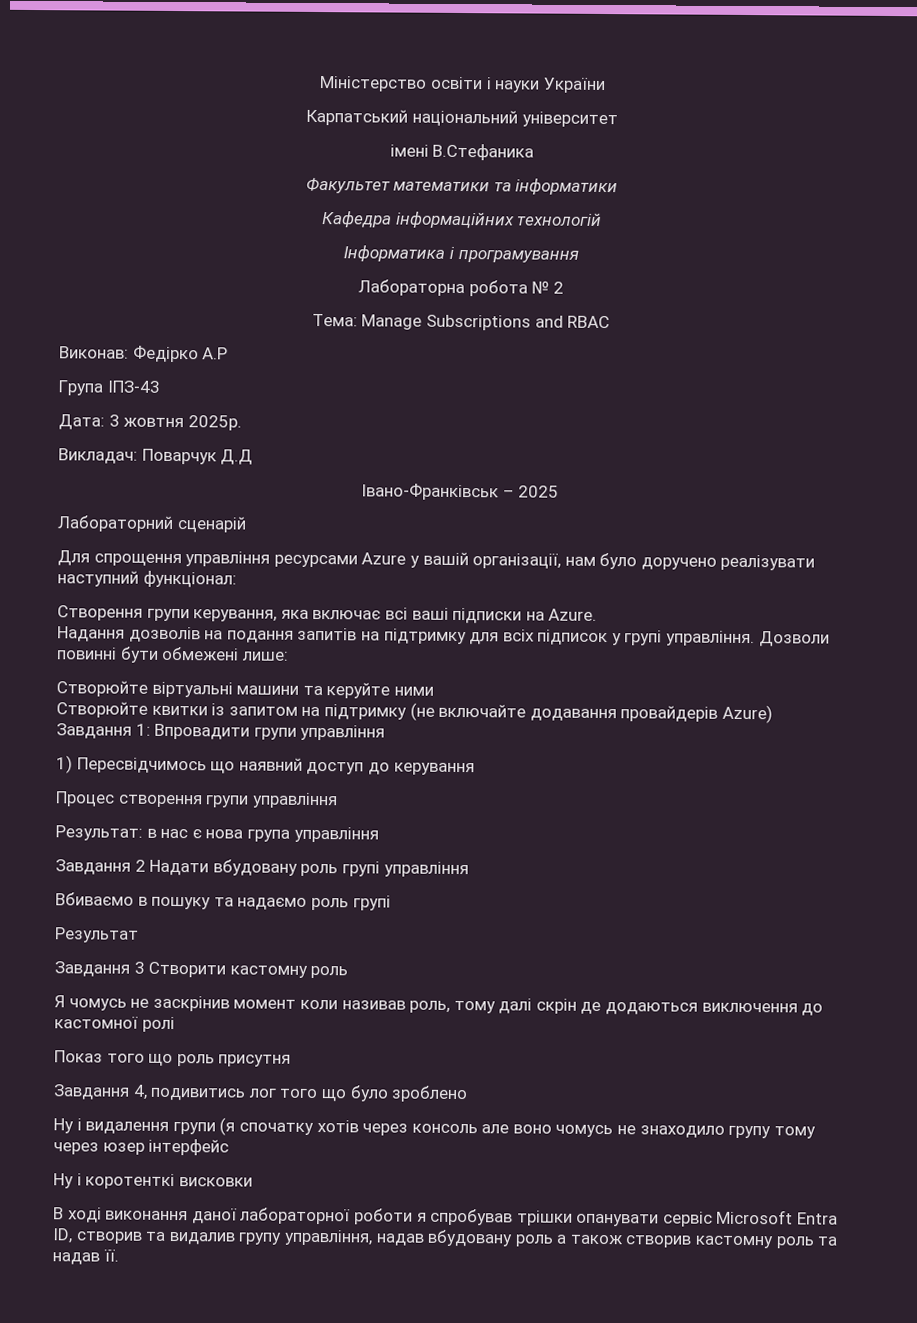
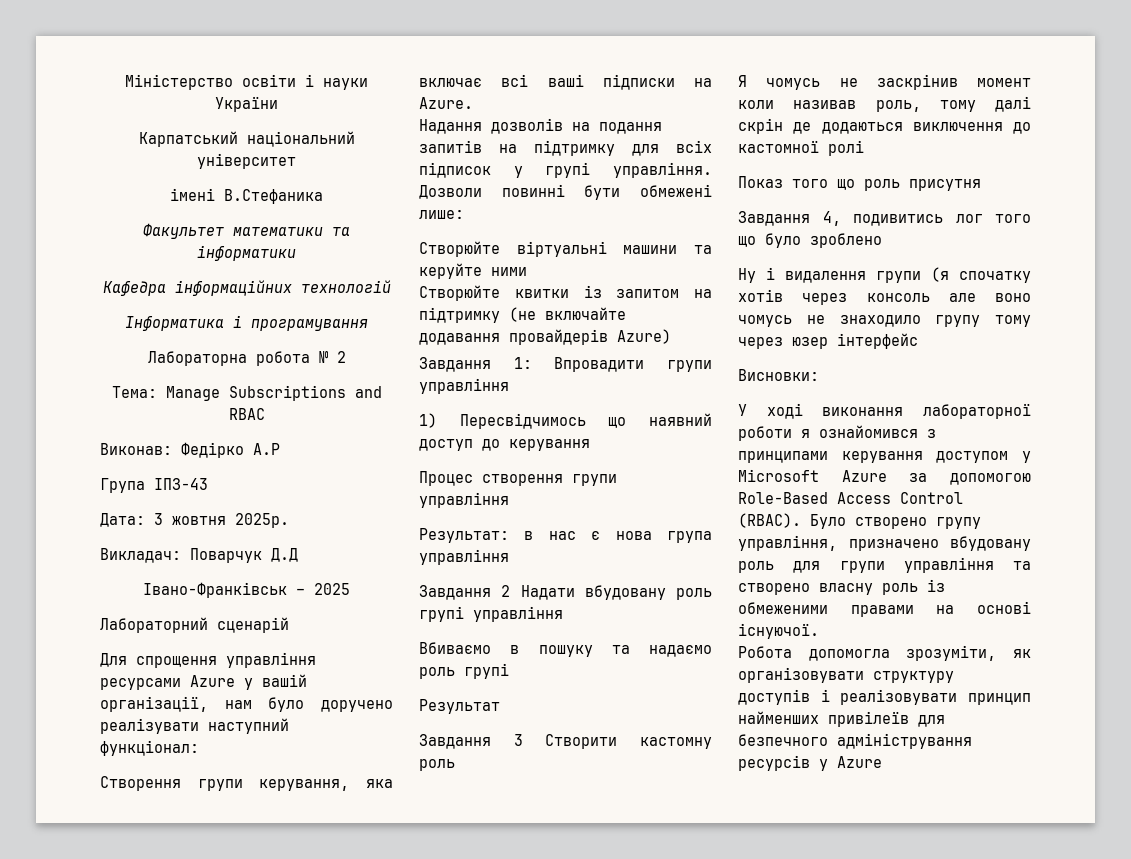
- Ну і коротенткі висковки
- В ході виконання даної лабораторної роботи я спробував трішки опанувати сервіс Microsoft Entra ID, створив та видалив групу управління, надав вбудовану роль а також створив кастомну роль та надав її.
+ Висновки:
+ У ході виконання лабораторної роботи я ознайомився з принципами керування доступом у Microsoft Azure за допомогою Role-Based Access Control (RBAC). Було створено групу управління, призначено вбудовану роль для групи управління та створено власну роль із обмеженими правами на основі існуючої.
+ Робота допомогла зрозуміти, як організовувати структуру доступів і реалізовувати принцип найменших привілеїв для безпечного адміністрування ресурсів у Azurе

